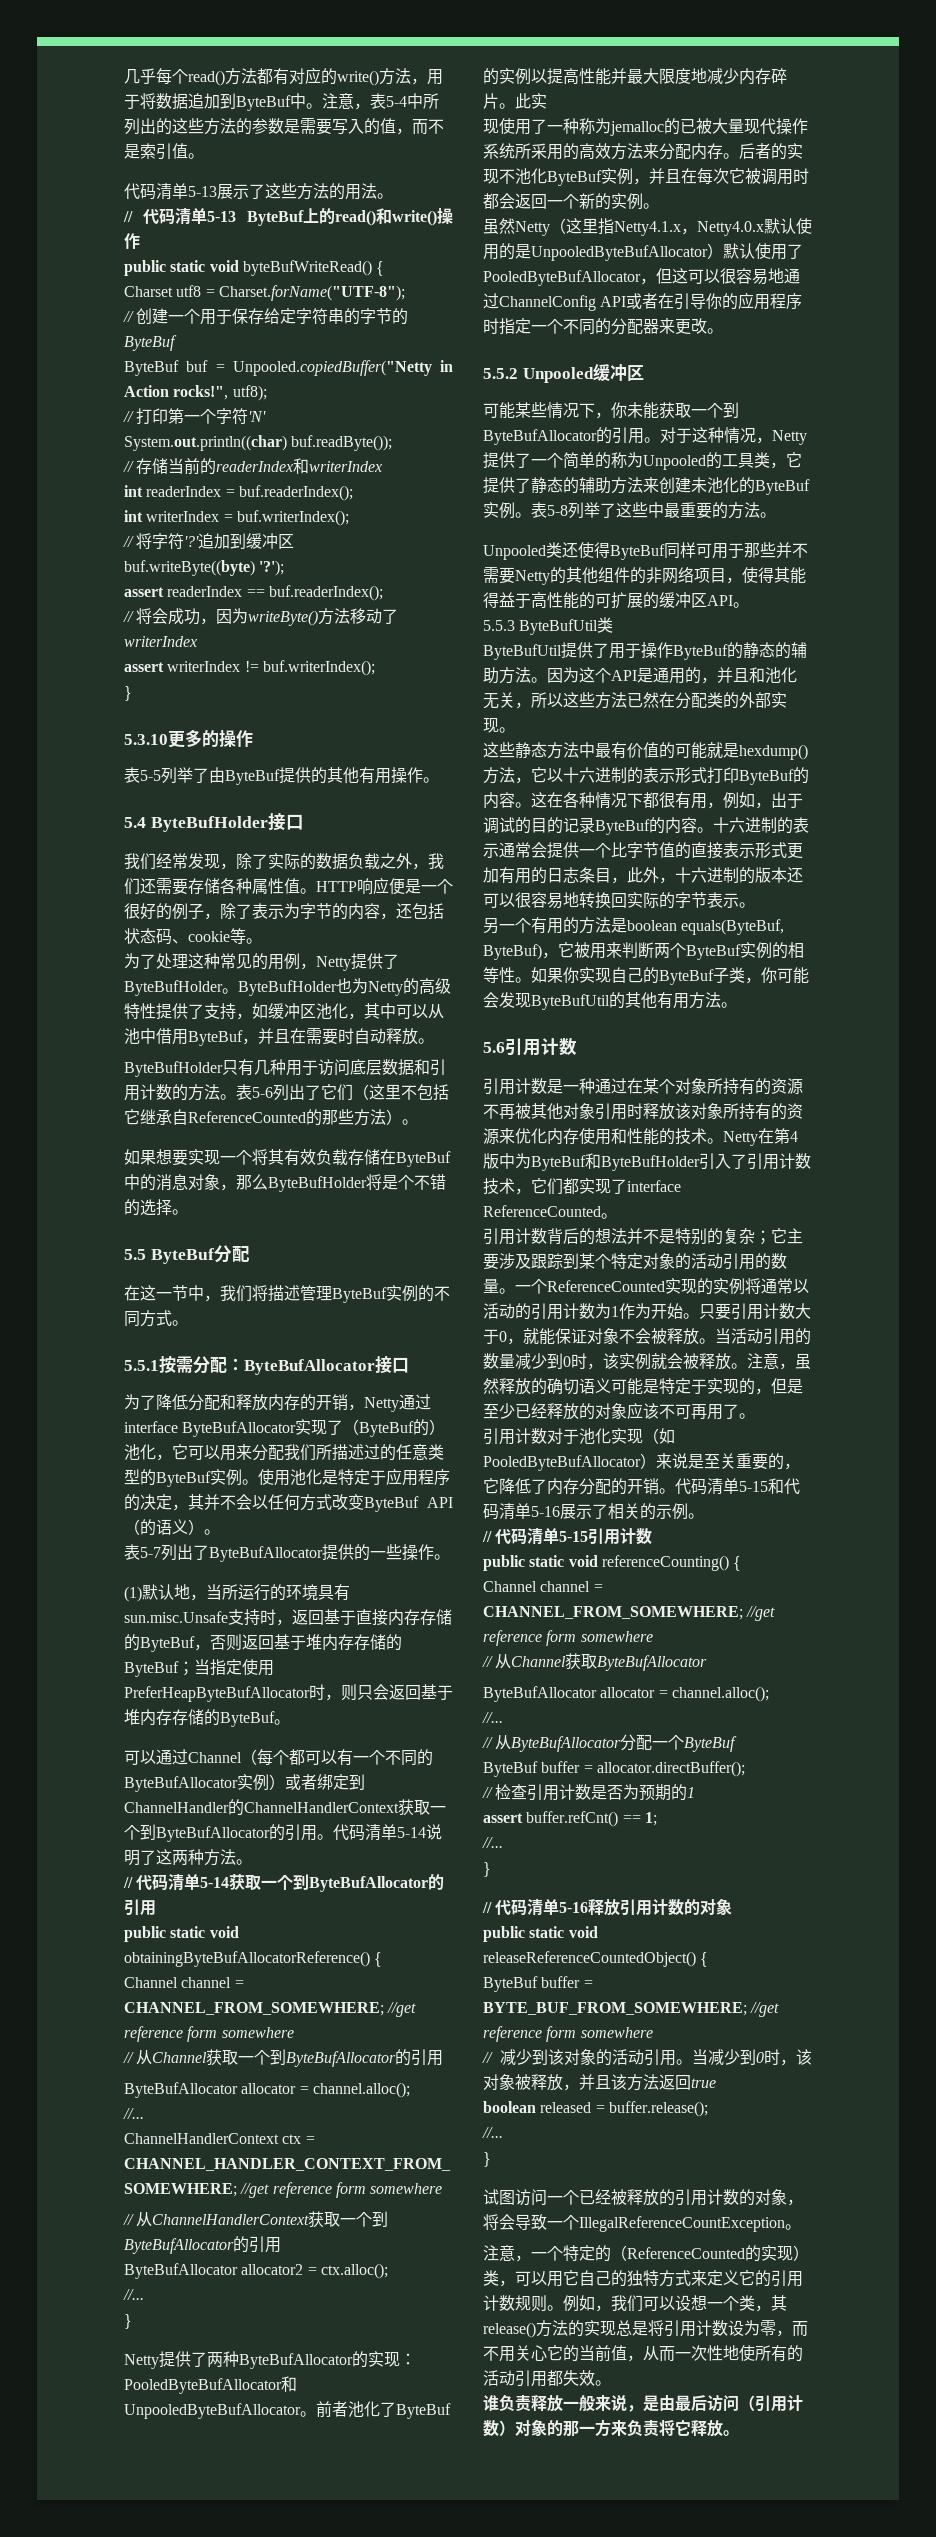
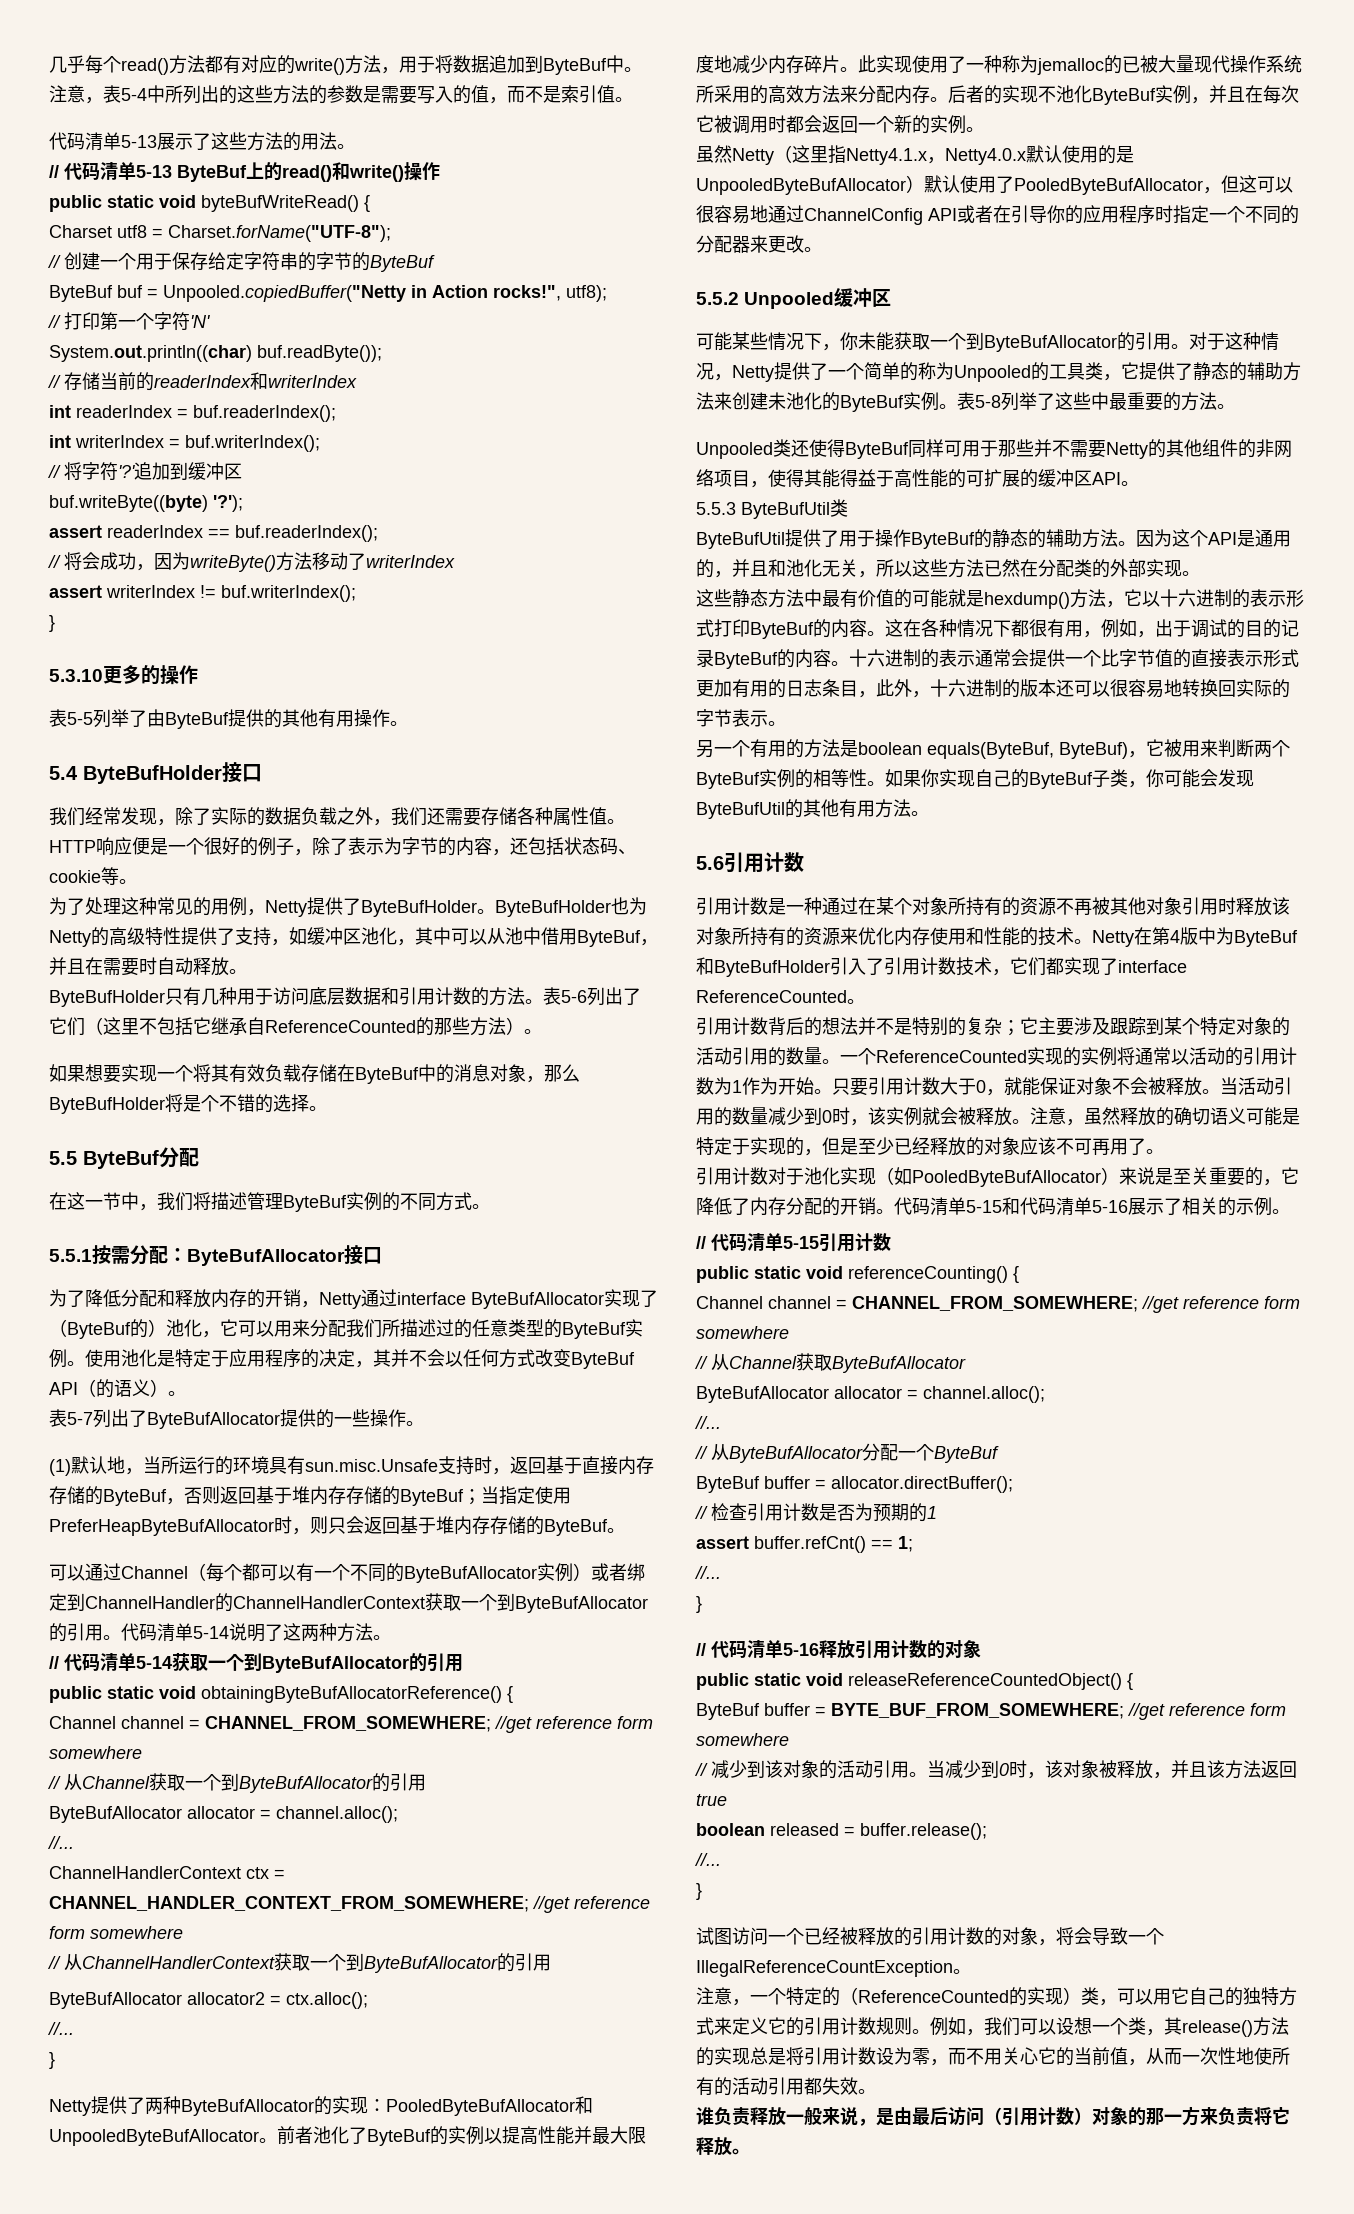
- 此实
- 现使用了一种称为jemalloc的已被大量现代操作系统所采用的高效方法来分配内存。
+ 此实现使用了一种称为jemalloc的已被大量现代操作系统所采用的高效方法来分配内存。

